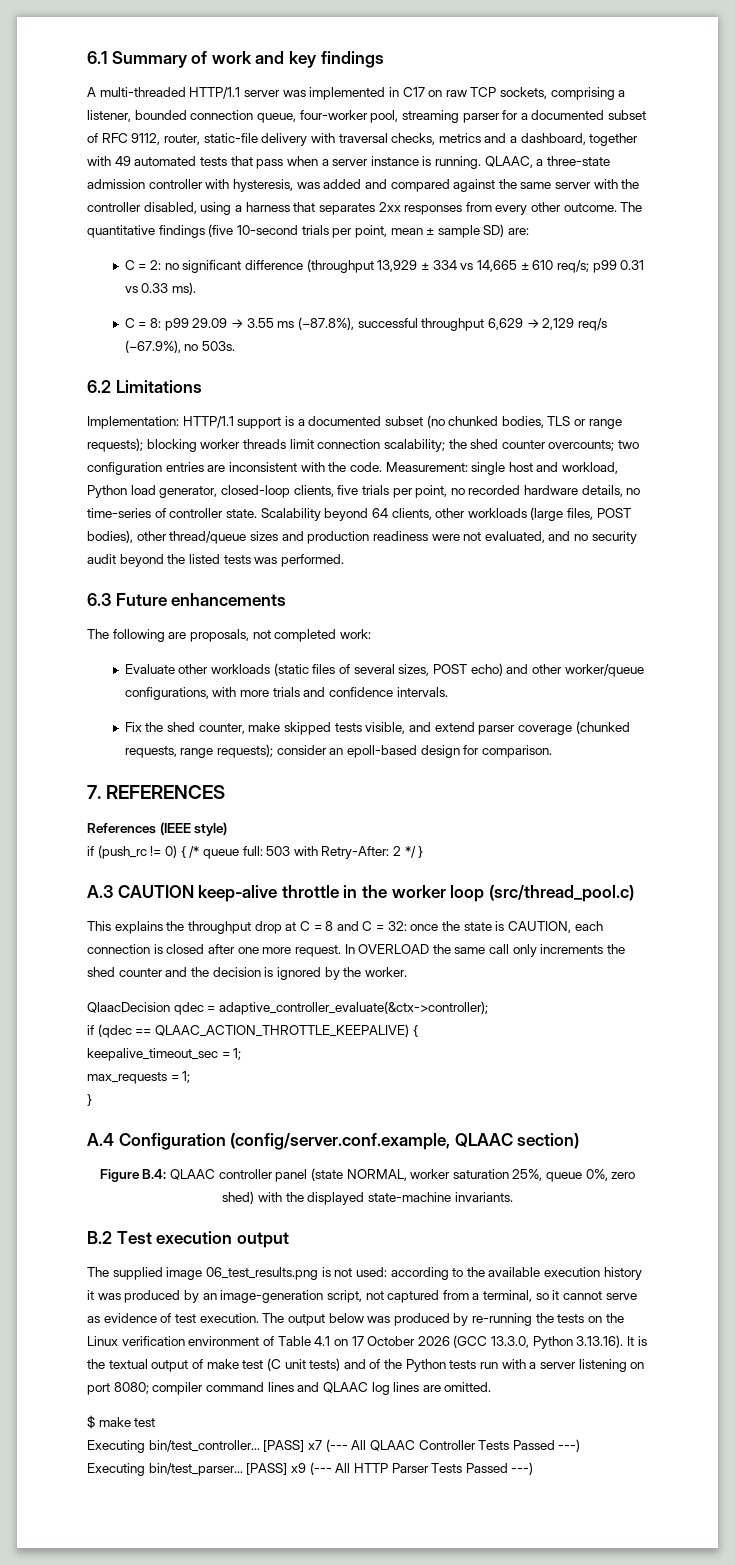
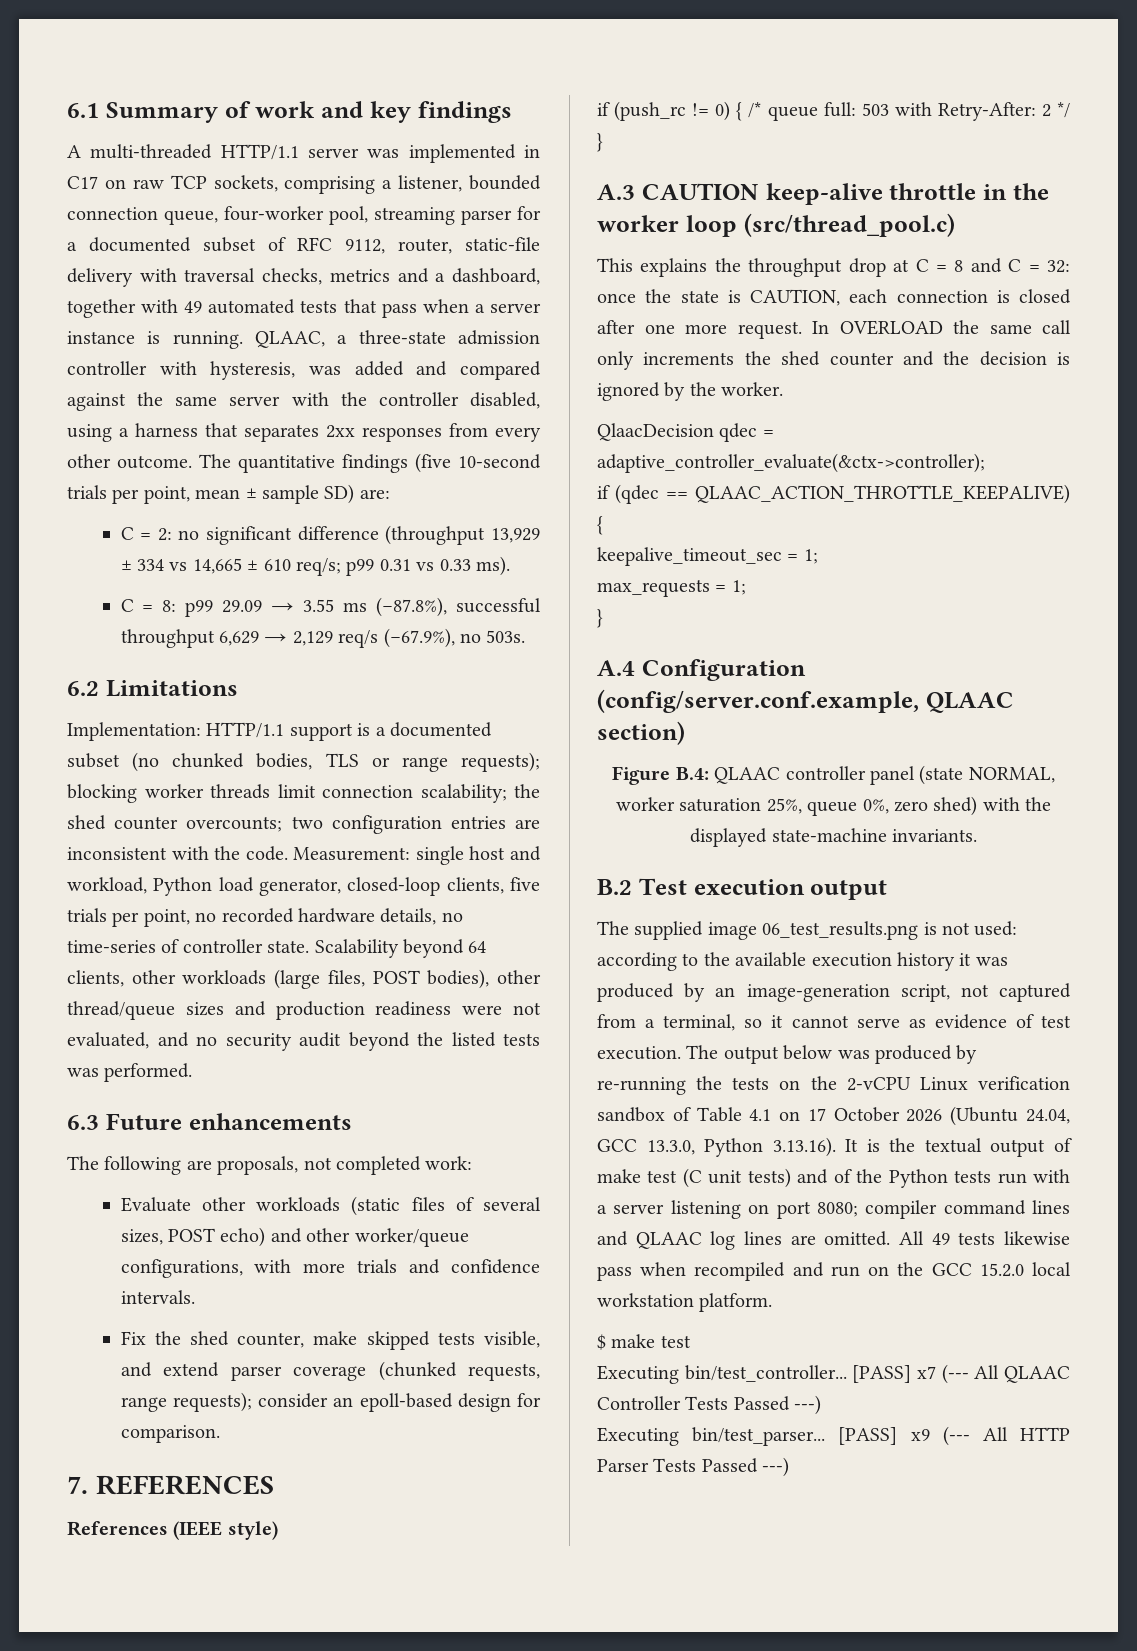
- The output below was produced by re-running the tests on the Linux verification environment of Table 4.1 on 17 October 2026 (GCC 13.3.0, Python 3.13.16). It is the textual output of make test (C unit tests) and of the Python tests run with a server listening on port 8080; compiler command lines and QLAAC log lines are omitted.
+ The output below was produced by re-running the tests on the 2-vCPU Linux verification sandbox of Table 4.1 on 17 October 2026 (Ubuntu 24.04, GCC 13.3.0, Python 3.13.16). It is the textual output of make test (C unit tests) and of the Python tests run with a server listening on port 8080; compiler command lines and QLAAC log lines are omitted. All 49 tests likewise pass when recompiled and run on the GCC 15.2.0 local workstation platform.

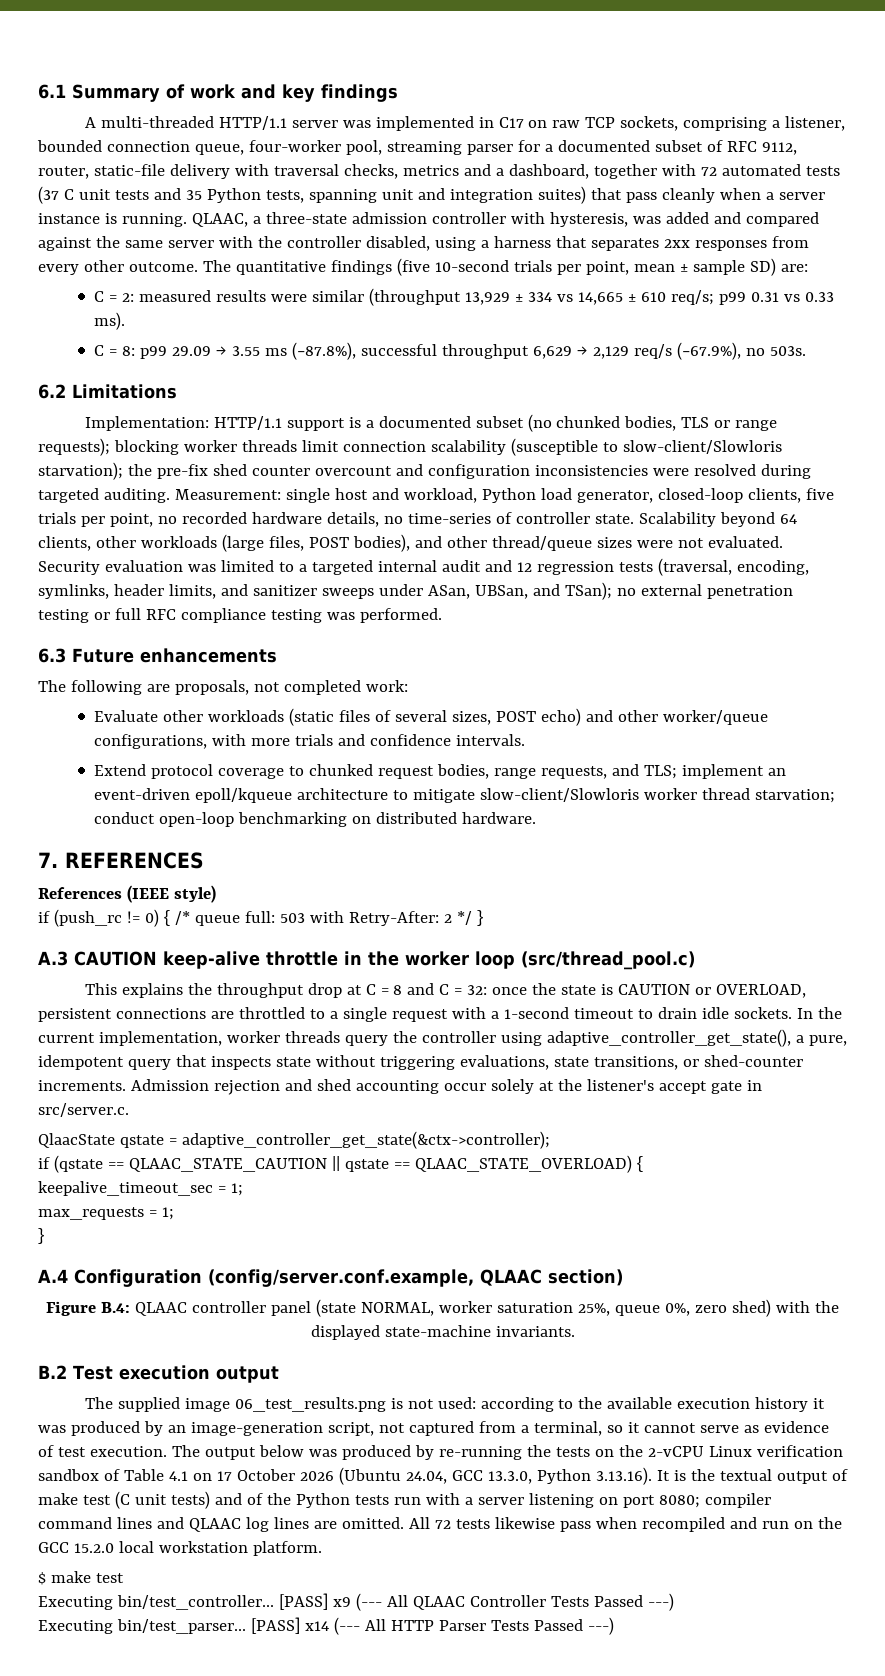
- A multi-threaded HTTP/1.1 server was implemented in C17 on raw TCP sockets, comprising a listener, bounded connection queue, four-worker pool, streaming parser for a documented subset of RFC 9112, router, static-file delivery with traversal checks, metrics and a dashboard, together with 49 automated tests that pass when a server instance is running.
+ A multi-threaded HTTP/1.1 server was implemented in C17 on raw TCP sockets, comprising a listener, bounded connection queue, four-worker pool, streaming parser for a documented subset of RFC 9112, router, static-file delivery with traversal checks, metrics and a dashboard, together with 72 automated tests (37 C unit tests and 35 Python tests, spanning unit and integration suites) that pass cleanly when a server instance is running.
- C = 2: no significant difference (throughput 13,929 ± 334 vs 14,665 ± 610 req/s; p99 0.31 vs 0.33 ms).
+ C = 2: measured results were similar (throughput 13,929 ± 334 vs 14,665 ± 610 req/s; p99 0.31 vs 0.33 ms).
- Implementation: HTTP/1.1 support is a documented subset (no chunked bodies, TLS or range requests); blocking worker threads limit connection scalability; the shed counter overcounts; two configuration entries are inconsistent with the code.
+ Implementation: HTTP/1.1 support is a documented subset (no chunked bodies, TLS or range requests); blocking worker threads limit connection scalability (susceptible to slow-client/Slowloris starvation); the pre-fix shed counter overcount and configuration inconsistencies were resolved during targeted auditing.
- Scalability beyond 64 clients, other workloads (large files, POST bodies), other thread/queue sizes and production readiness were not evaluated, and no security audit beyond the listed tests was performed.
+ Scalability beyond 64 clients, other workloads (large files, POST bodies), and other thread/queue sizes were not evaluated. Security evaluation was limited to a targeted internal audit and 12 regression tests (traversal, encoding, symlinks, header limits, and sanitizer sweeps under ASan, UBSan, and TSan); no external penetration testing or full RFC compliance testing was performed.
- Fix the shed counter, make skipped tests visible, and extend parser coverage (chunked requests, range requests); consider an epoll-based design for comparison.
+ Extend protocol coverage to chunked request bodies, range requests, and TLS; implement an event-driven epoll/kqueue architecture to mitigate slow-client/Slowloris worker thread starvation; conduct open-loop benchmarking on distributed hardware.
- This explains the throughput drop at C = 8 and C = 32: once the state is CAUTION, each connection is closed after one more request. In OVERLOAD the same call only increments the shed counter and the decision is ignored by the worker.
- QlaacDecision qdec = adaptive_controller_evaluate(&ctx->controller);
- if (qdec == QLAAC_ACTION_THROTTLE_KEEPALIVE) {
+ This explains the throughput drop at C = 8 and C = 32: once the state is CAUTION or OVERLOAD, persistent connections are throttled to a single request with a 1-second timeout to drain idle sockets. In the current implementation, worker threads query the controller using adaptive_controller_get_state(), a pure, idempotent query that inspects state without triggering evaluations, state transitions, or shed-counter increments. Admission rejection and shed accounting occur solely at the listener's accept gate in src/server.c.
+ QlaacState qstate = adaptive_controller_get_state(&ctx->controller);
+ if (qstate == QLAAC_STATE_CAUTION || qstate == QLAAC_STATE_OVERLOAD) {
- All 49 tests likewise pass when recompiled and run on the GCC 15.2.0 local workstation platform.
+ All 72 tests likewise pass when recompiled and run on the GCC 15.2.0 local workstation platform.
- [PASS] x7 (--- All QLAAC Controller Tests Passed ---)
+ [PASS] x9 (--- All QLAAC Controller Tests Passed ---)
- [PASS] x9 (--- All HTTP Parser Tests Passed ---)
+ [PASS] x14 (--- All HTTP Parser Tests Passed ---)

